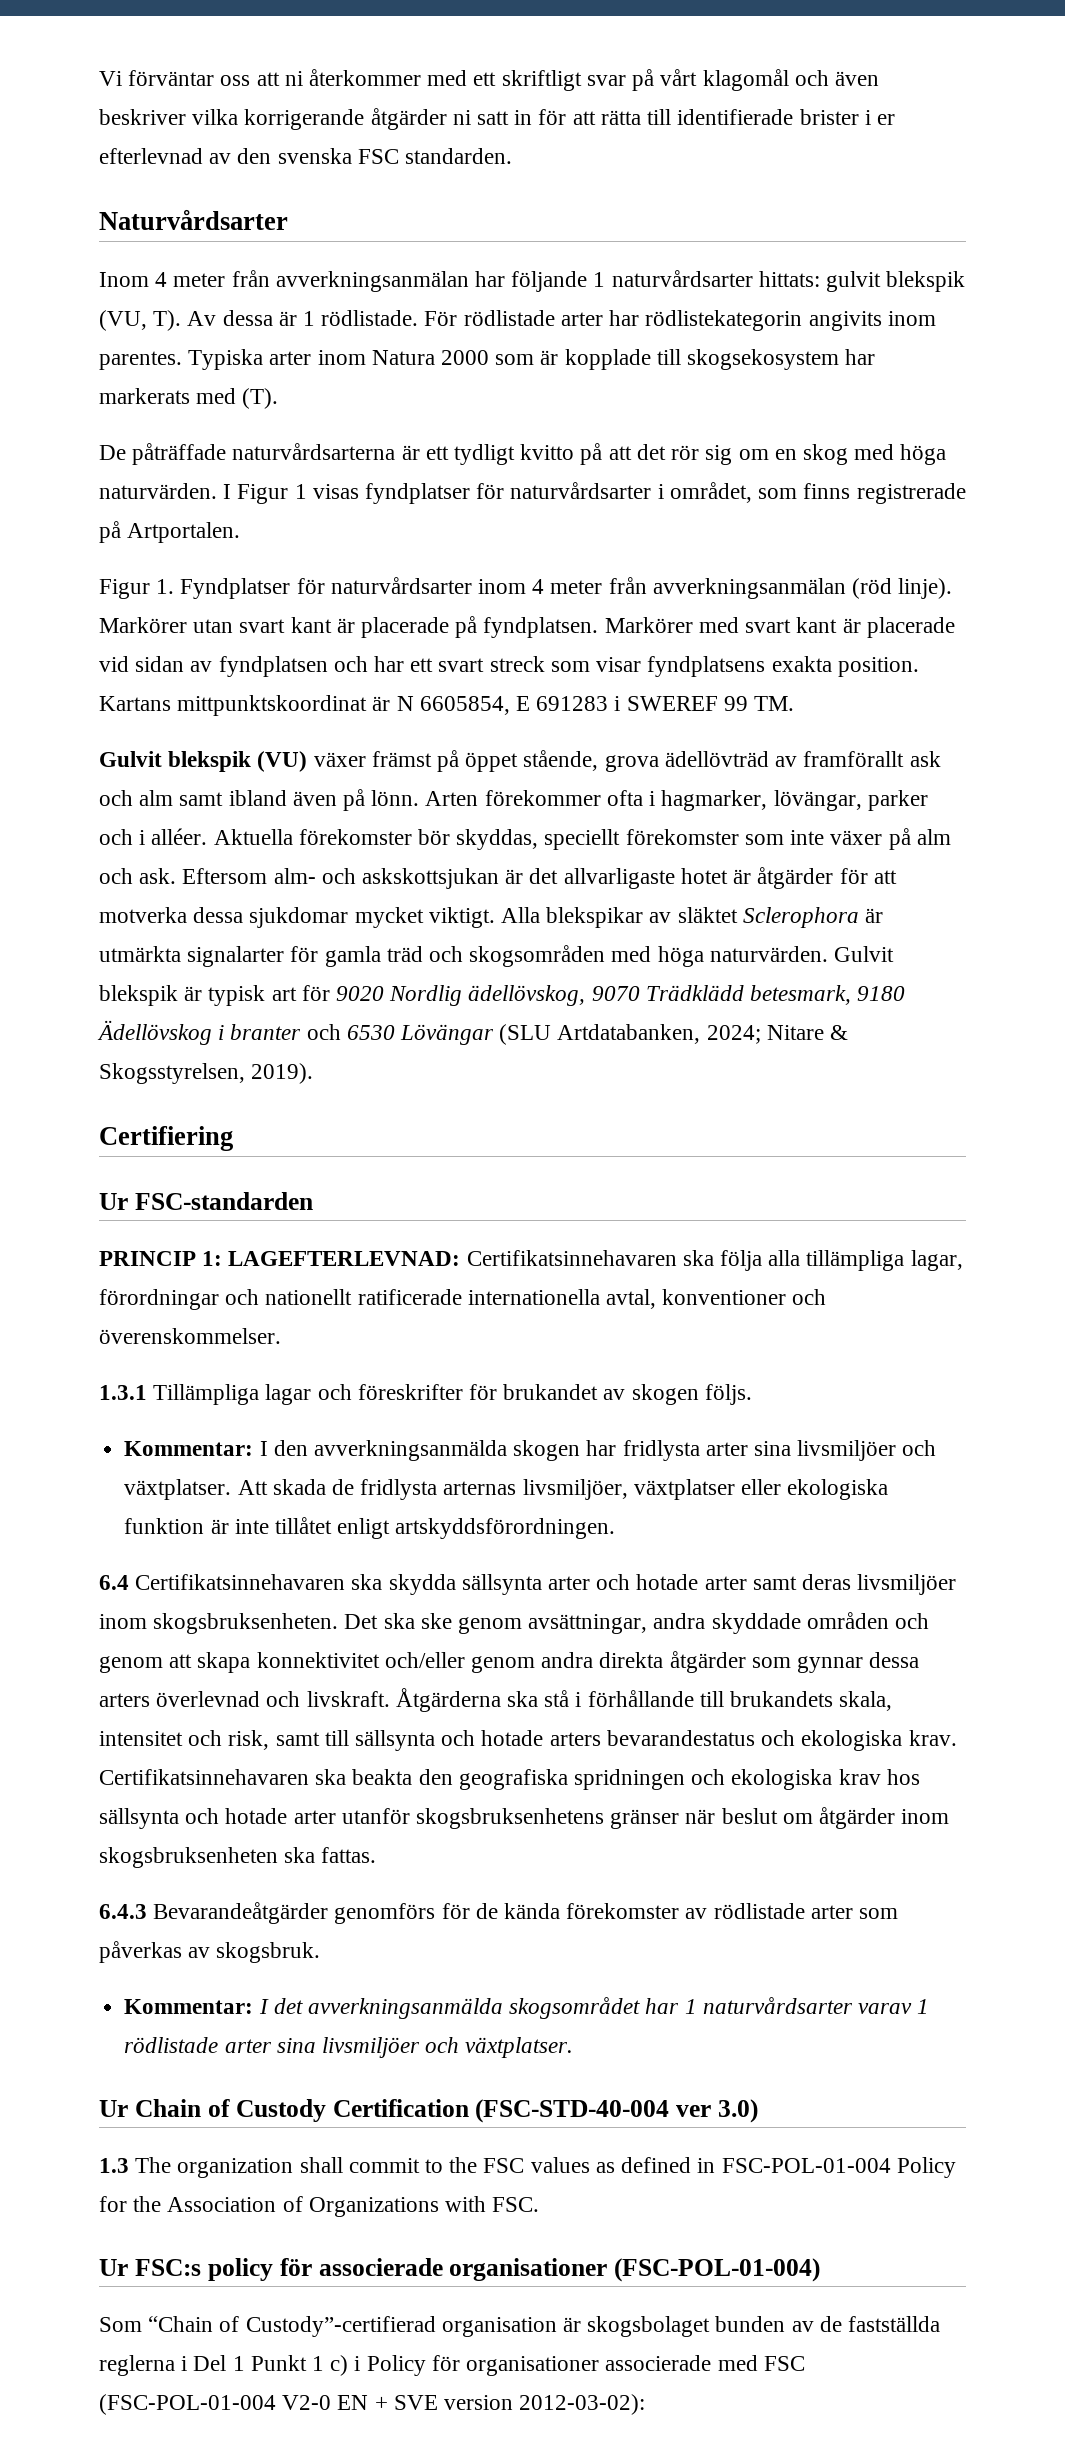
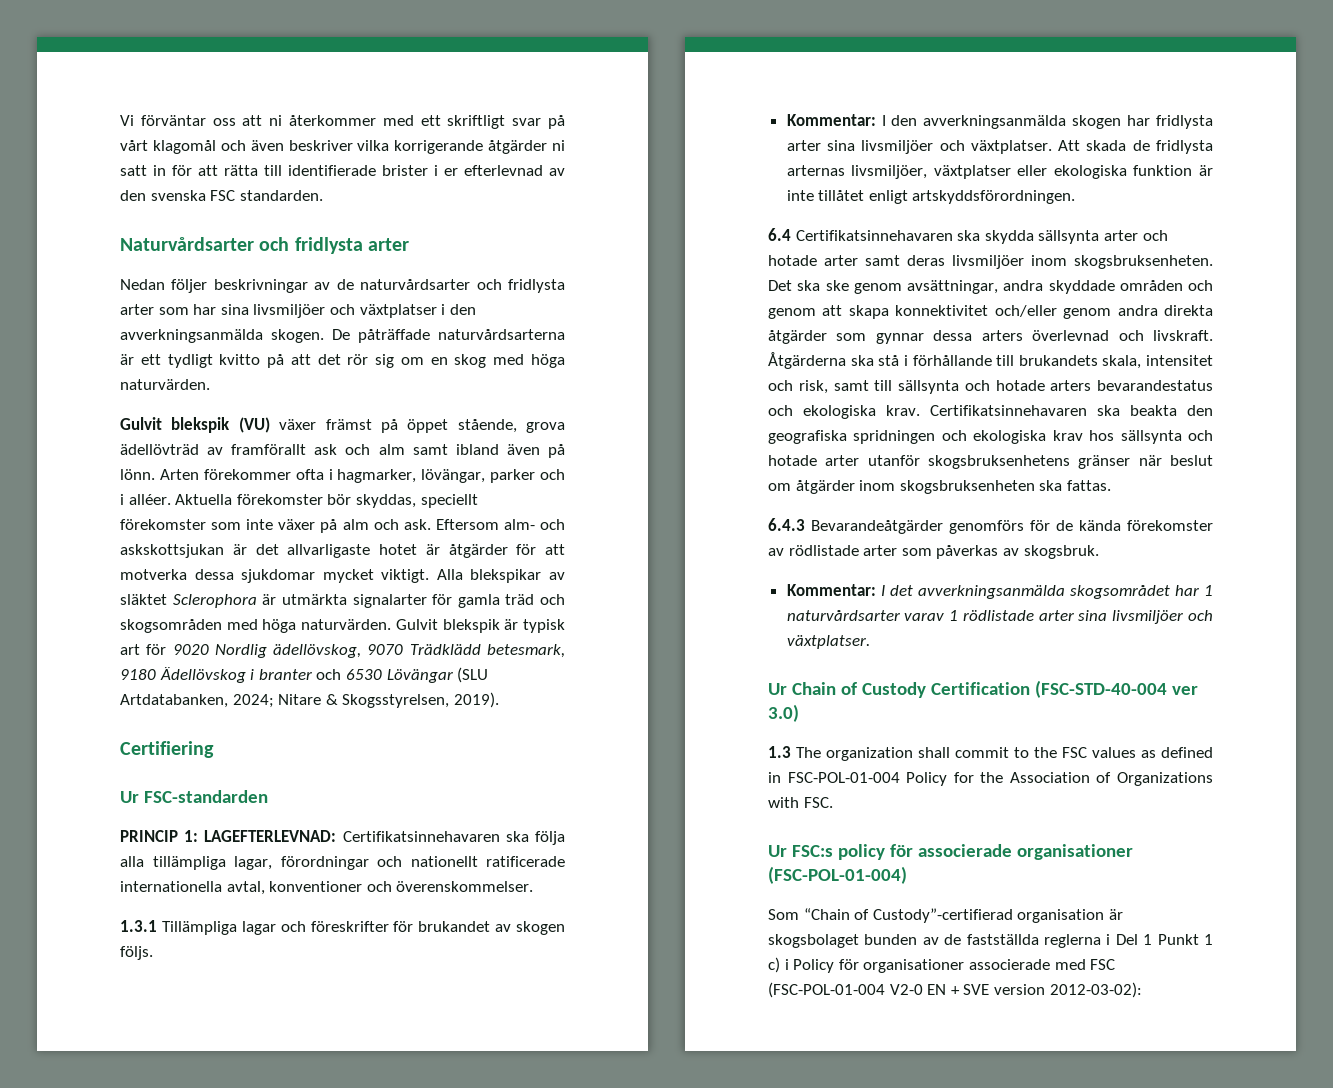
- Naturvårdsarter
- Inom 4 meter från avverkningsanmälan har följande 1 naturvårdsarter hittats: gulvit blekspik (VU, T). Av dessa är 1 rödlistade. För rödlistade arter har rödlistekategorin angivits inom parentes. Typiska arter inom Natura 2000 som är kopplade till skogsekosystem har markerats med (T).
- De påträffade naturvårdsarterna är ett tydligt kvitto på att det rör sig om en skog med höga naturvärden. I Figur 1 visas fyndplatser för naturvårdsarter i området, som finns registrerade på Artportalen.
- Figur 1. Fyndplatser för naturvårdsarter inom 4 meter från avverkningsanmälan (röd linje). Markörer utan svart kant är placerade på fyndplatsen. Markörer med svart kant är placerade vid sidan av fyndplatsen och har ett svart streck som visar fyndplatsens exakta position. Kartans mittpunktskoordinat är N 6605854, E 691283 i SWEREF 99 TM.
+ Naturvårdsarter och fridlysta arter
+ Nedan följer beskrivningar av de naturvårdsarter och fridlysta arter som har sina livsmiljöer och växtplatser i den avverkningsanmälda skogen. De påträffade naturvårdsarterna är ett tydligt kvitto på att det rör sig om en skog med höga naturvärden.

